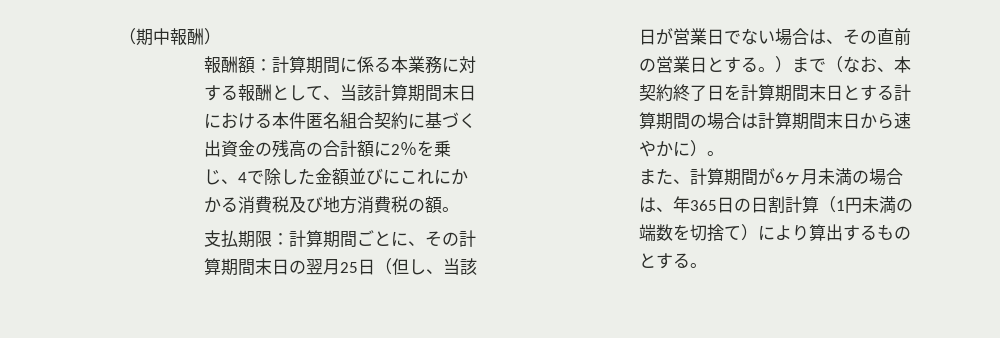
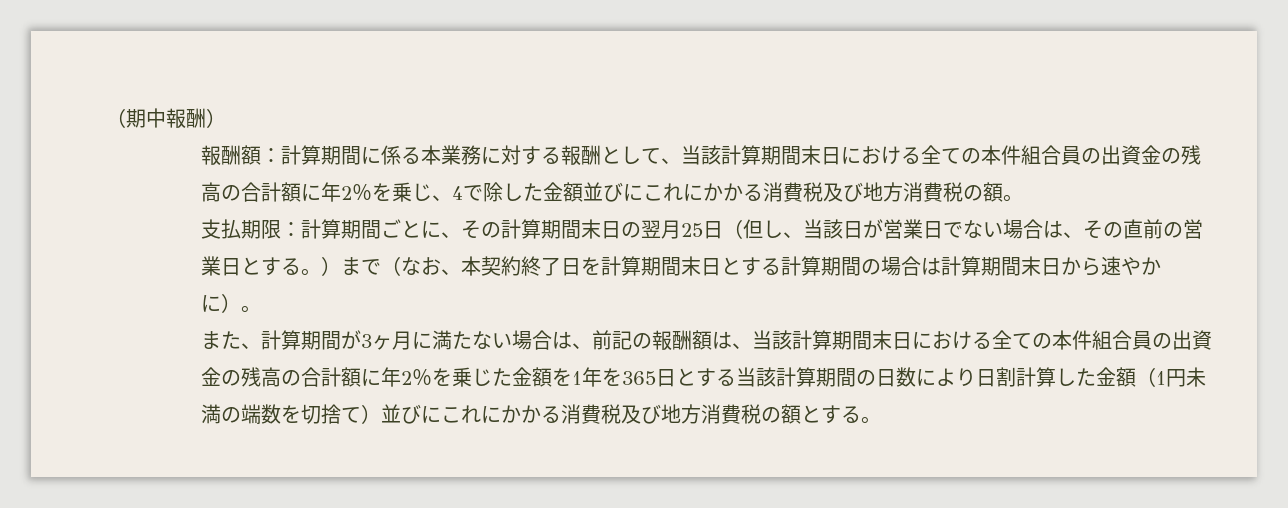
- 報酬額：計算期間に係る本業務に対する報酬として、当該計算期間末日における本件匿名組合契約に基づく出資金の残高の合計額に2％を乗じ、4で除した金額並びにこれにかかる消費税及び地方消費税の額。
+ 報酬額：計算期間に係る本業務に対する報酬として、当該計算期間末日における全ての本件組合員の出資金の残高の合計額に年2％を乗じ、4で除した金額並びにこれにかかる消費税及び地方消費税の額。
- また、計算期間が6ヶ月未満の場合は、年365日の日割計算（1円未満の端数を切捨て）により算出するものとする。
+ また、計算期間が3ヶ月に満たない場合は、前記の報酬額は、当該計算期間末日における全ての本件組合員の出資金の残高の合計額に年2％を乗じた金額を1年を365日とする当該計算期間の日数により日割計算した金額（1円未満の端数を切捨て）並びにこれにかかる消費税及び地方消費税の額とする。

